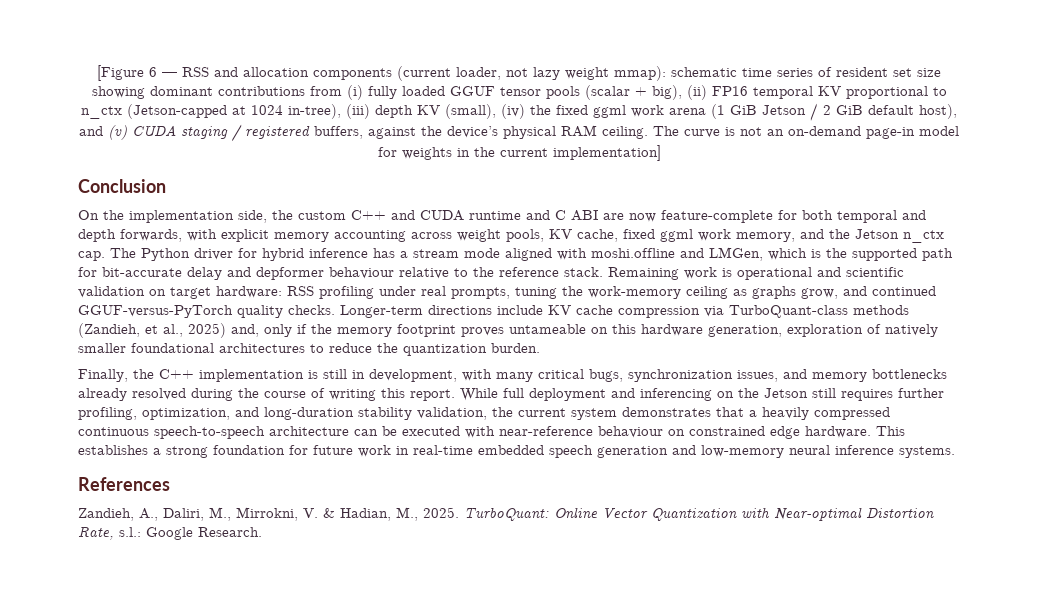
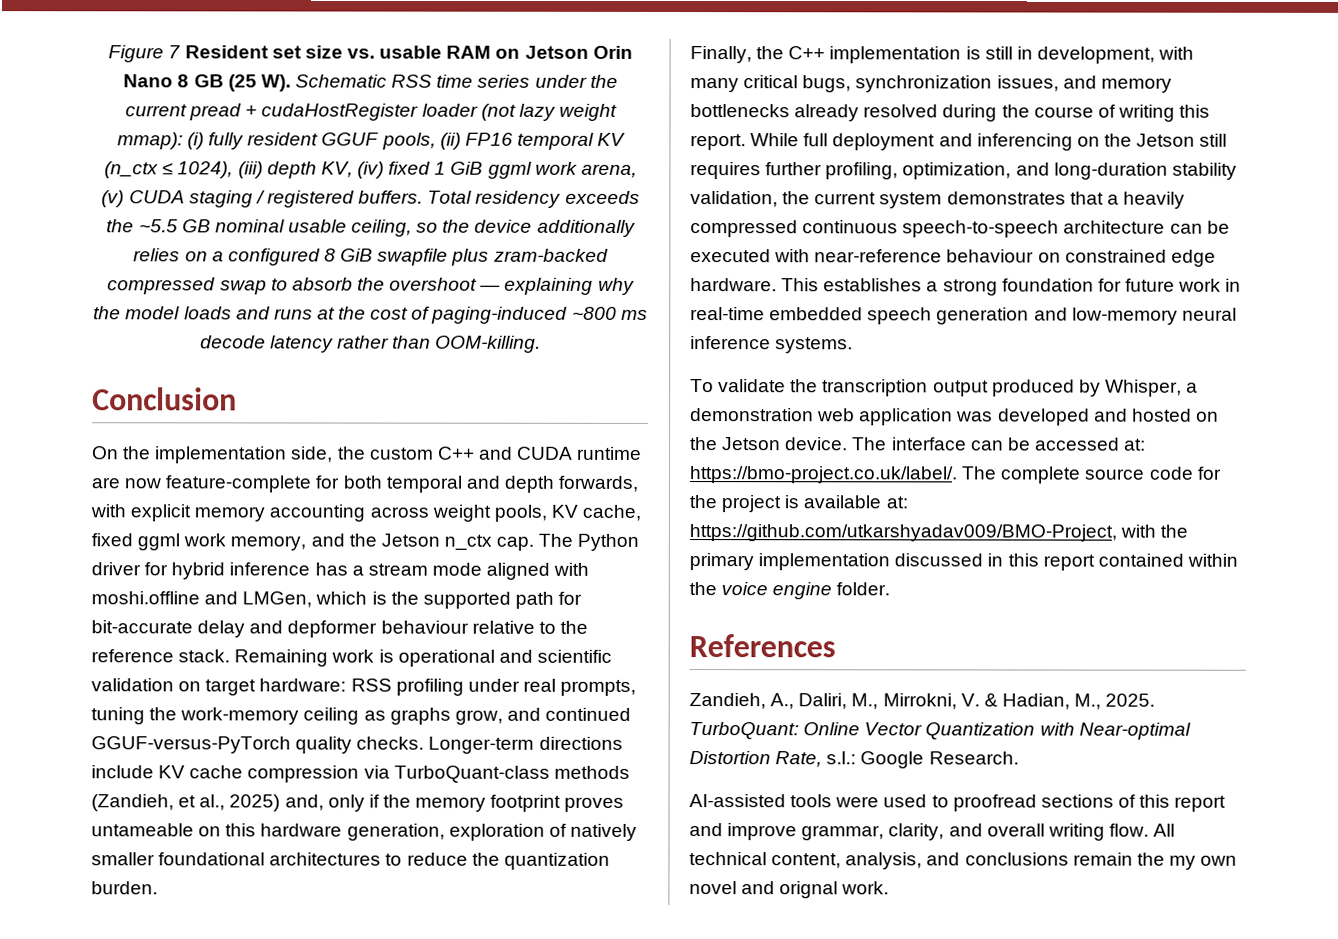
- [Figure 6 — RSS and allocation components (current loader, not lazy weight mmap): schematic time series of resident set size showing dominant contributions from (i) fully loaded GGUF tensor pools (scalar + big), (ii) FP16 temporal KV proportional to n_ctx (Jetson-capped at 1024 in-tree), (iii) depth KV (small), (iv) the fixed ggml work arena (1 GiB Jetson / 2 GiB default host), and (v) CUDA staging / registered buffers, against the device’s physical RAM ceiling. The curve is not an on-demand page-in model for weights in the current implementation]
+ Figure 7 Resident set size vs. usable RAM on Jetson Orin Nano 8 GB (25 W). Schematic RSS time series under the current pread + cudaHostRegister loader (not lazy weight mmap): (i) fully resident GGUF pools, (ii) FP16 temporal KV (n_ctx ≤ 1024), (iii) depth KV, (iv) fixed 1 GiB ggml work arena, (v) CUDA staging / registered buffers. Total residency exceeds the ~5.5 GB nominal usable ceiling, so the device additionally relies on a configured 8 GiB swapfile plus zram-backed compressed swap to absorb the overshoot — explaining why the model loads and runs at the cost of paging-induced ~800 ms decode latency rather than OOM-killing.
- On the implementation side, the custom C++ and CUDA runtime and C ABI are now feature-complete for both temporal and depth forwards, with explicit memory accounting across weight pools, KV cache, fixed ggml work memory, and the Jetson n_ctx cap.
+ On the implementation side, the custom C++ and CUDA runtime are now feature-complete for both temporal and depth forwards, with explicit memory accounting across weight pools, KV cache, fixed ggml work memory, and the Jetson n_ctx cap.
+ To validate the transcription output produced by Whisper, a demonstration web application was developed and hosted on the Jetson device. The interface can be accessed at: https://bmo-project.co.uk/label/. The complete source code for the project is available at: https://github.com/utkarshyadav009/BMO-Project, with the primary implementation discussed in this report contained within the voice engine folder.
+ AI-assisted tools were used to proofread sections of this report and improve grammar, clarity, and overall writing flow. All technical content, analysis, and conclusions remain the my own novel and orignal work.

